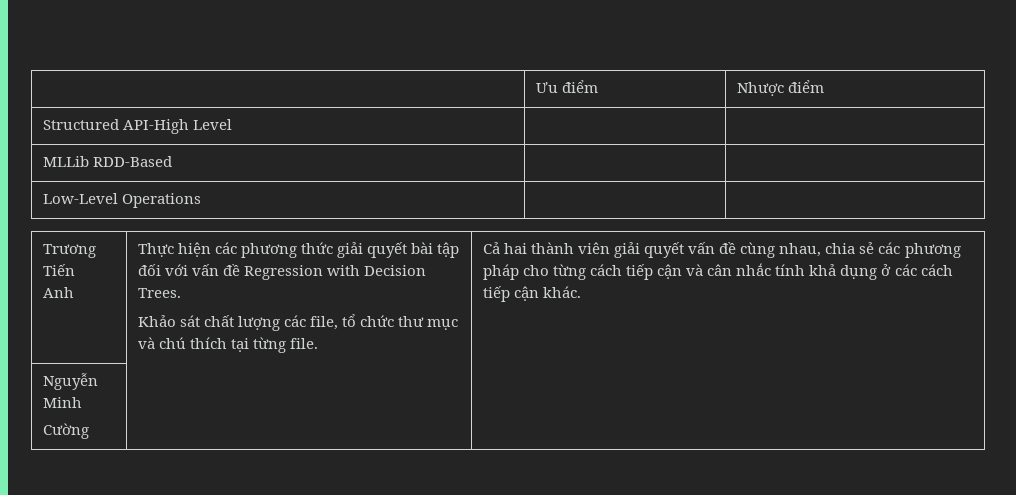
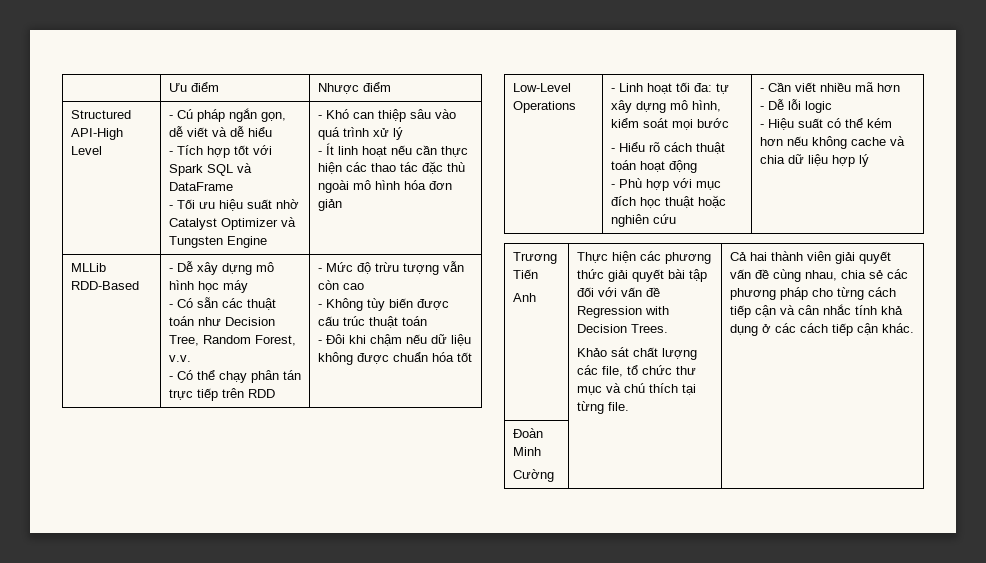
- MLLib RDD-Based | |
- Low-Level Operations | |
+ - Cú pháp ngắn gọn, dễ viết và dễ hiểu
+ - Tích hợp tốt với Spark SQL và DataFrame
+ - Tối ưu hiệu suất nhờ Catalyst Optimizer và Tungsten Engine | - Khó can thiệp sâu vào quá trình xử lý
+ - Ít linh hoạt nếu cần thực hiện các thao tác đặc thù ngoài mô hình hóa đơn giản
+ MLLib RDD-Based | - Dễ xây dựng mô hình học máy
+ - Có sẵn các thuật toán như Decision Tree, Random Forest, v.v.
+ - Có thể chạy phân tán trực tiếp trên RDD | - Mức độ trừu tượng vẫn còn cao
+ - Không tùy biến được cấu trúc thuật toán
+ - Đôi khi chậm nếu dữ liệu không được chuẩn hóa tốt
+ Low-Level Operations | - Linh hoạt tối đa: tự xây dựng mô hình, kiểm soát mọi bước
+ - Hiểu rõ cách thuật toán hoạt động
+ - Phù hợp với mục đích học thuật hoặc nghiên cứu | - Cần viết nhiều mã hơn
+ - Dễ lỗi logic
+ - Hiệu suất có thể kém hơn nếu không cache và chia dữ liệu hợp lý
- Nguyễn Minh
+ Đoàn Minh

